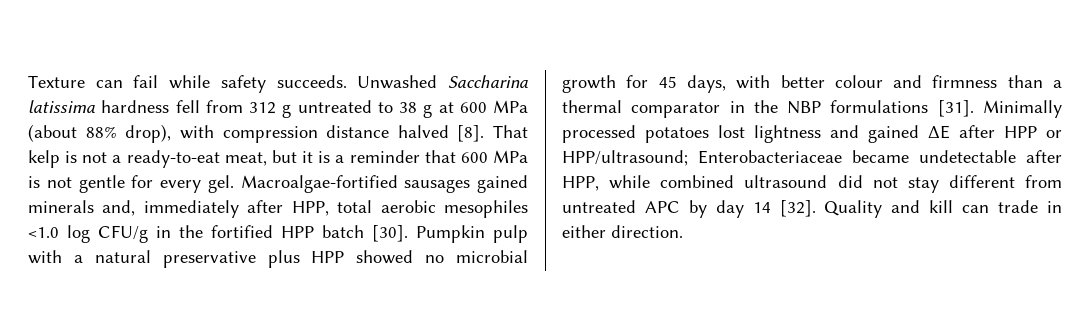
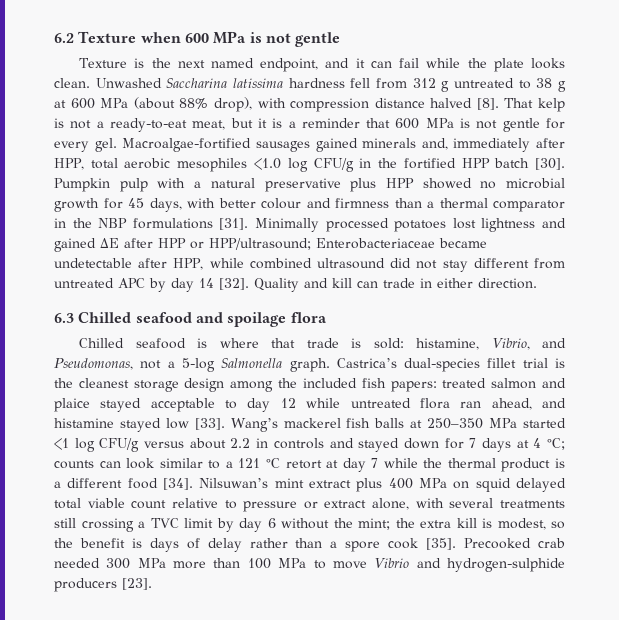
- Texture can fail while safety succeeds.
+ 6.2 Texture when 600 MPa is not gentle
+ Texture is the next named endpoint, and it can fail while the plate looks clean.
+ 6.3 Chilled seafood and spoilage flora
+ Chilled seafood is where that trade is sold: histamine, Vibrio, and Pseudomonas, not a 5-log Salmonella graph. Castrica’s dual-species fillet trial is the cleanest storage design among the included fish papers: treated salmon and plaice stayed acceptable to day 12 while untreated flora ran ahead, and histamine stayed low [33]. Wang’s mackerel fish balls at 250–350 MPa started <1 log CFU/g versus about 2.2 in controls and stayed down for 7 days at 4 °C; counts can look similar to a 121 °C retort at day 7 while the thermal product is a different food [34]. Nilsuwan’s mint extract plus 400 MPa on squid delayed total viable count relative to pressure or extract alone, with several treatments still crossing a TVC limit by day 6 without the mint; the extra kill is modest, so the benefit is days of delay rather than a spore cook [35]. Precooked crab needed 300 MPa more than 100 MPa to move Vibrio and hydrogen-sulphide producers [23].

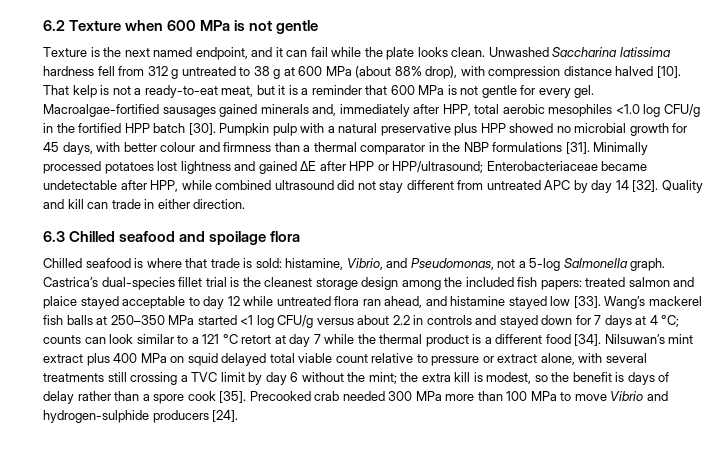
- Unwashed Saccharina latissima hardness fell from 312 g untreated to 38 g at 600 MPa (about 88% drop), with compression distance halved [8].
+ Unwashed Saccharina latissima hardness fell from 312 g untreated to 38 g at 600 MPa (about 88% drop), with compression distance halved [10].
- Precooked crab needed 300 MPa more than 100 MPa to move Vibrio and hydrogen-sulphide producers [23].
+ Precooked crab needed 300 MPa more than 100 MPa to move Vibrio and hydrogen-sulphide producers [24].

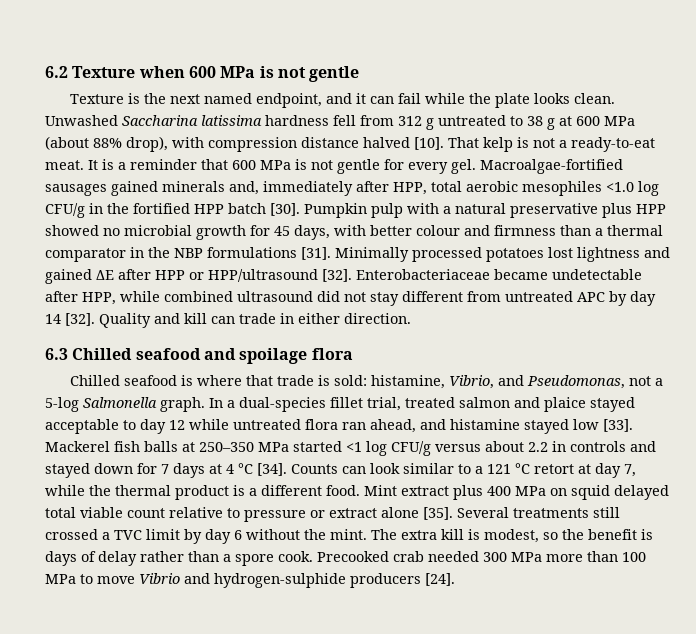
- That kelp is not a ready-to-eat meat, but it is a reminder that 600 MPa is not gentle for every gel.
+ That kelp is not a ready-to-eat meat. It is a reminder that 600 MPa is not gentle for every gel.
- Minimally processed potatoes lost lightness and gained ΔE after HPP or HPP/ultrasound; Enterobacteriaceae became undetectable after HPP, while combined ultrasound did not stay different from untreated APC by day 14 [32].
+ Minimally processed potatoes lost lightness and gained ΔE after HPP or HPP/ultrasound [32]. Enterobacteriaceae became undetectable after HPP, while combined ultrasound did not stay different from untreated APC by day 14 [32].
- Castrica’s dual-species fillet trial is the cleanest storage design among the included fish papers: treated salmon and plaice stayed acceptable to day 12 while untreated flora ran ahead, and histamine stayed low [33].
+ In a dual-species fillet trial, treated salmon and plaice stayed acceptable to day 12 while untreated flora ran ahead, and histamine stayed low [33].
- Wang’s mackerel fish balls at 250–350 MPa started <1 log CFU/g versus about 2.2 in controls and stayed down for 7 days at 4 °C; counts can look similar to a 121 °C retort at day 7 while the thermal product is a different food [34]. Nilsuwan’s mint extract plus 400 MPa on squid delayed total viable count relative to pressure or extract alone, with several treatments still crossing a TVC limit by day 6 without the mint; the extra kill is modest, so the benefit is days of delay rather than a spore cook [35].
+ Mackerel fish balls at 250–350 MPa started <1 log CFU/g versus about 2.2 in controls and stayed down for 7 days at 4 °C [34]. Counts can look similar to a 121 °C retort at day 7, while the thermal product is a different food. Mint extract plus 400 MPa on squid delayed total viable count relative to pressure or extract alone [35]. Several treatments still crossed a TVC limit by day 6 without the mint. The extra kill is modest, so the benefit is days of delay rather than a spore cook.

